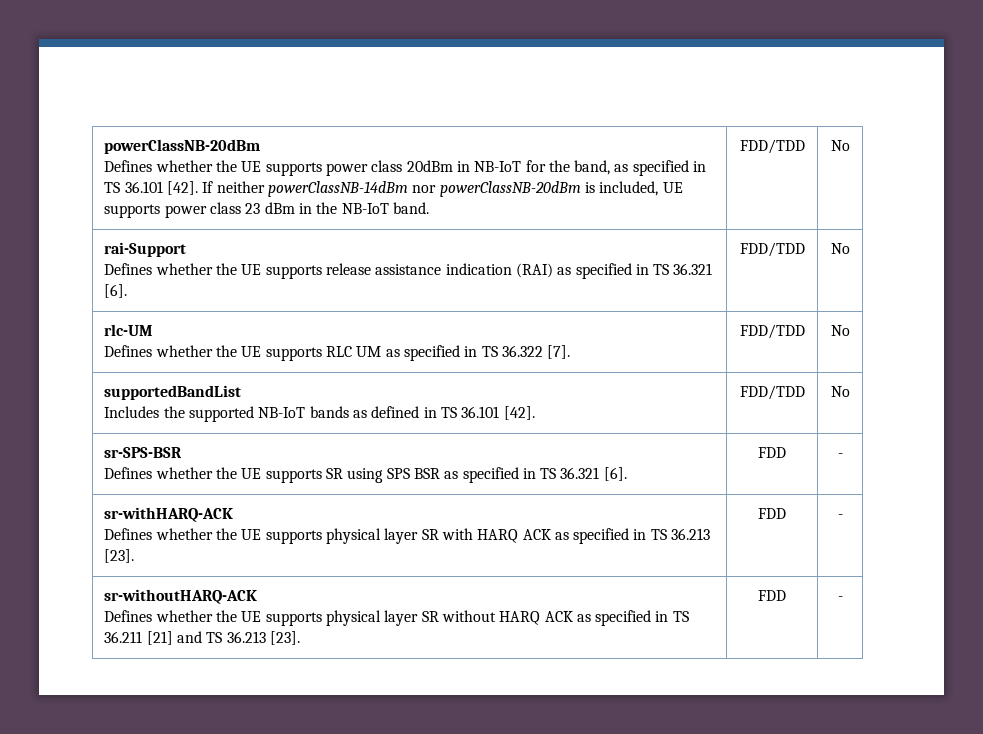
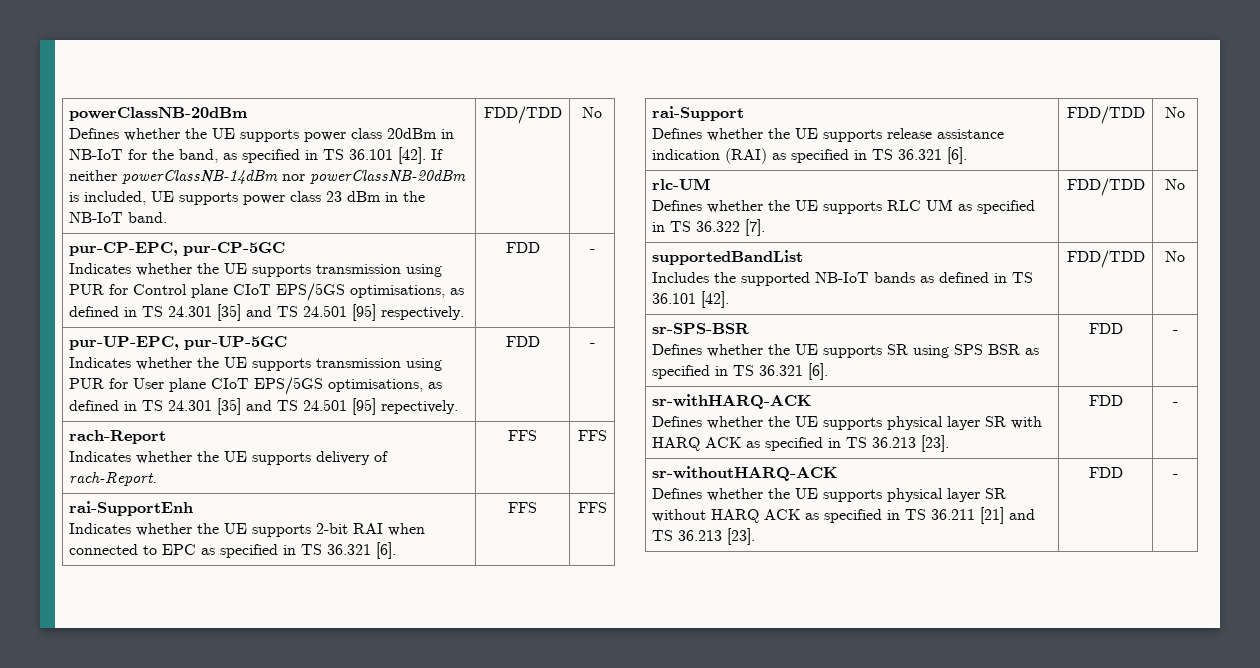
+ pur-CP-EPC, pur-CP-5GC
+ Indicates whether the UE supports transmission using PUR for Control plane CIoT EPS/5GS optimisations, as defined in TS 24.301 [35] and TS 24.501 [95] respectively. | FDD | -
+ pur-UP-EPC, pur-UP-5GC
+ Indicates whether the UE supports transmission using PUR for User plane CIoT EPS/5GS optimisations, as defined in TS 24.301 [35] and TS 24.501 [95] repectively. | FDD | -
+ rach-Report
+ Indicates whether the UE supports delivery of rach-Report. | FFS | FFS
+ rai-SupportEnh
+ Indicates whether the UE supports 2-bit RAI when connected to EPC as specified in TS 36.321 [6]. | FFS | FFS

